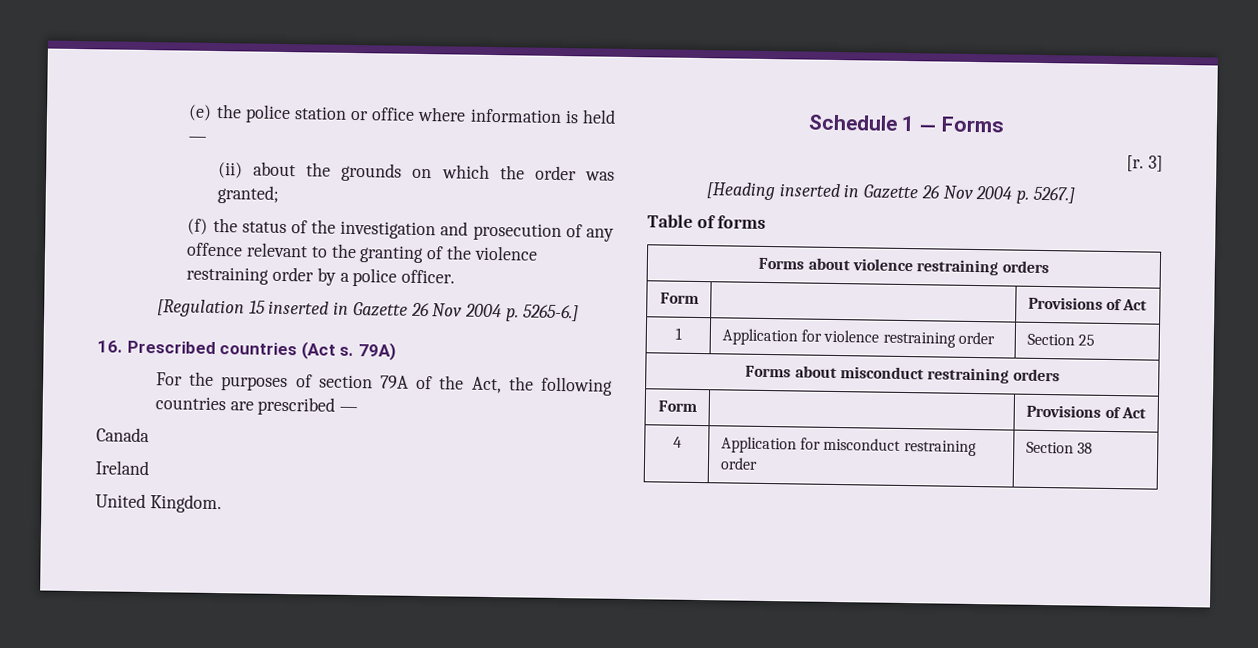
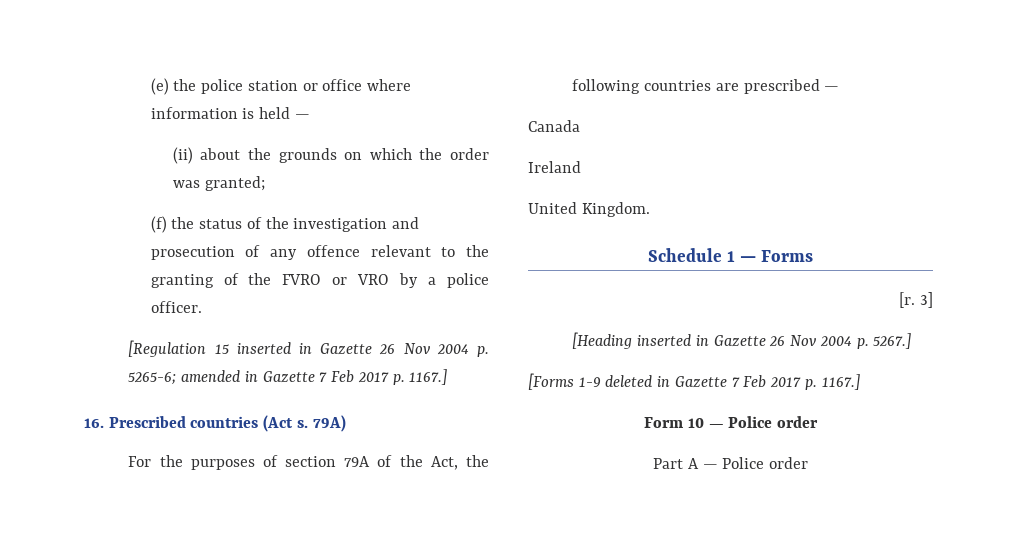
- (f) the status of the investigation and prosecution of any offence relevant to the granting of the violence restraining order by a police officer.
+ (f) the status of the investigation and prosecution of any offence relevant to the granting of the FVRO or VRO by a police officer.
- [Regulation 15 inserted in Gazette 26 Nov 2004 p. 5265-6.]
+ [Regulation 15 inserted in Gazette 26 Nov 2004 p. 5265-6; amended in Gazette 7 Feb 2017 p. 1167.]
- Table of forms
- Forms about violence restraining orders
- Form | | Provisions of Act
- 1 | Application for violence restraining order | Section 25
- Forms about misconduct restraining orders
- Form | | Provisions of Act
- 4 | Application for misconduct restraining order | Section 38
+ [Forms 1-9 deleted in Gazette 7 Feb 2017 p. 1167.]
+ Form 10 — Police order
+ Part A — Police order

